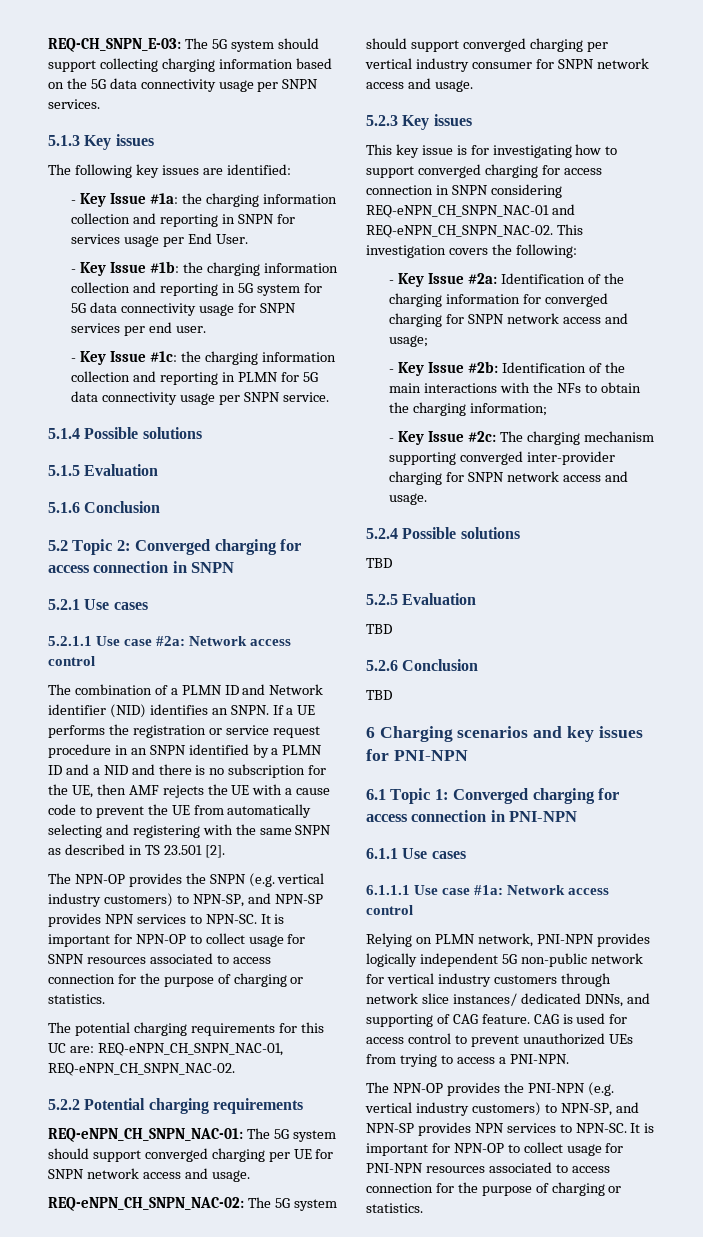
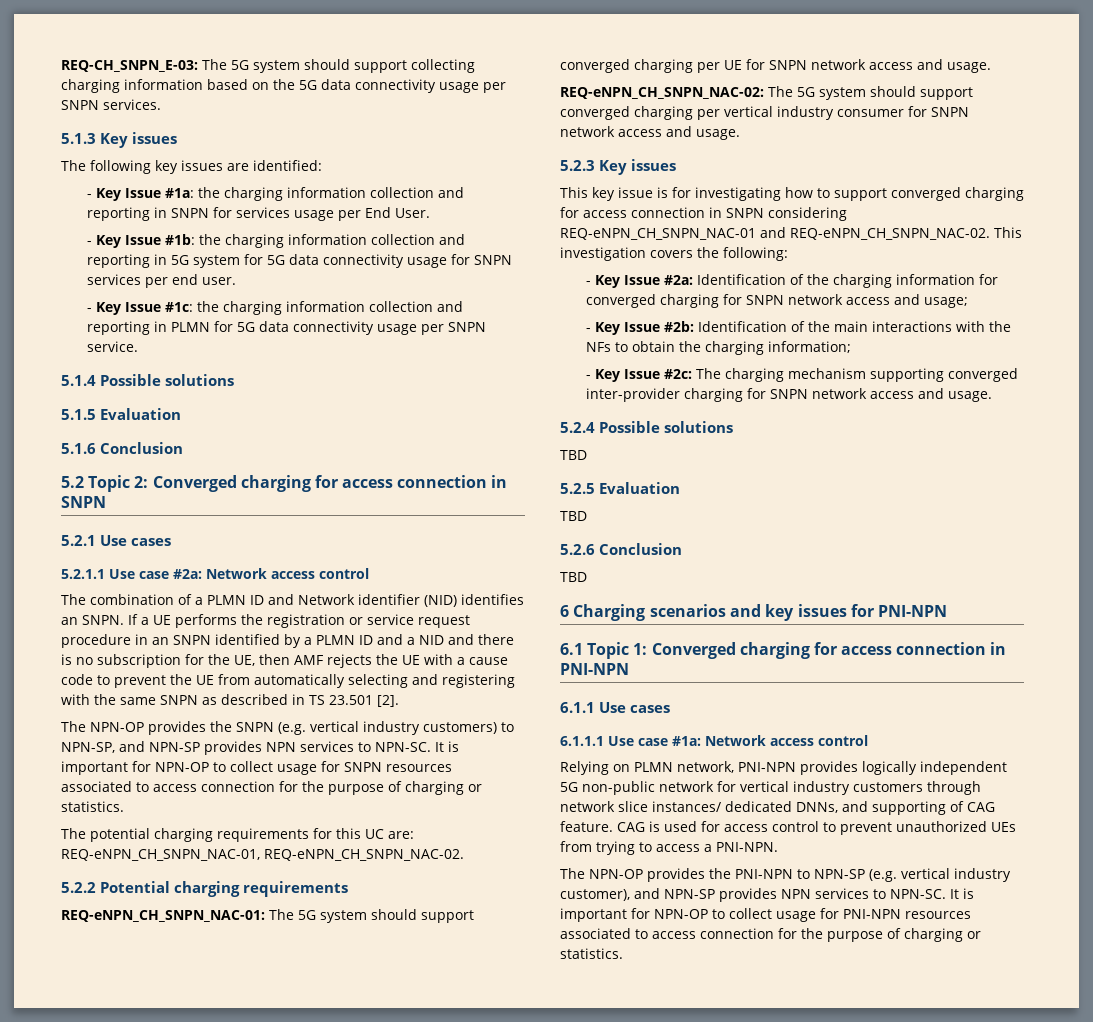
- The NPN-OP provides the PNI-NPN (e.g. vertical industry customers) to NPN-SP, and NPN-SP provides NPN services to NPN-SC.
+ The NPN-OP provides the PNI-NPN to NPN-SP (e.g. vertical industry customer), and NPN-SP provides NPN services to NPN-SC.

